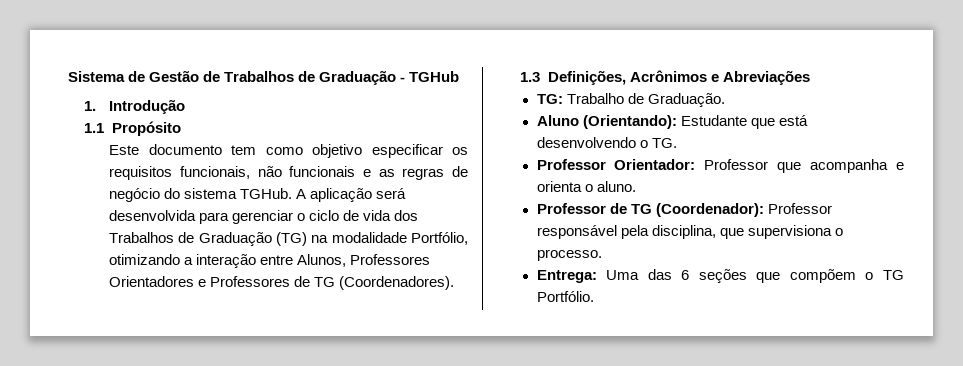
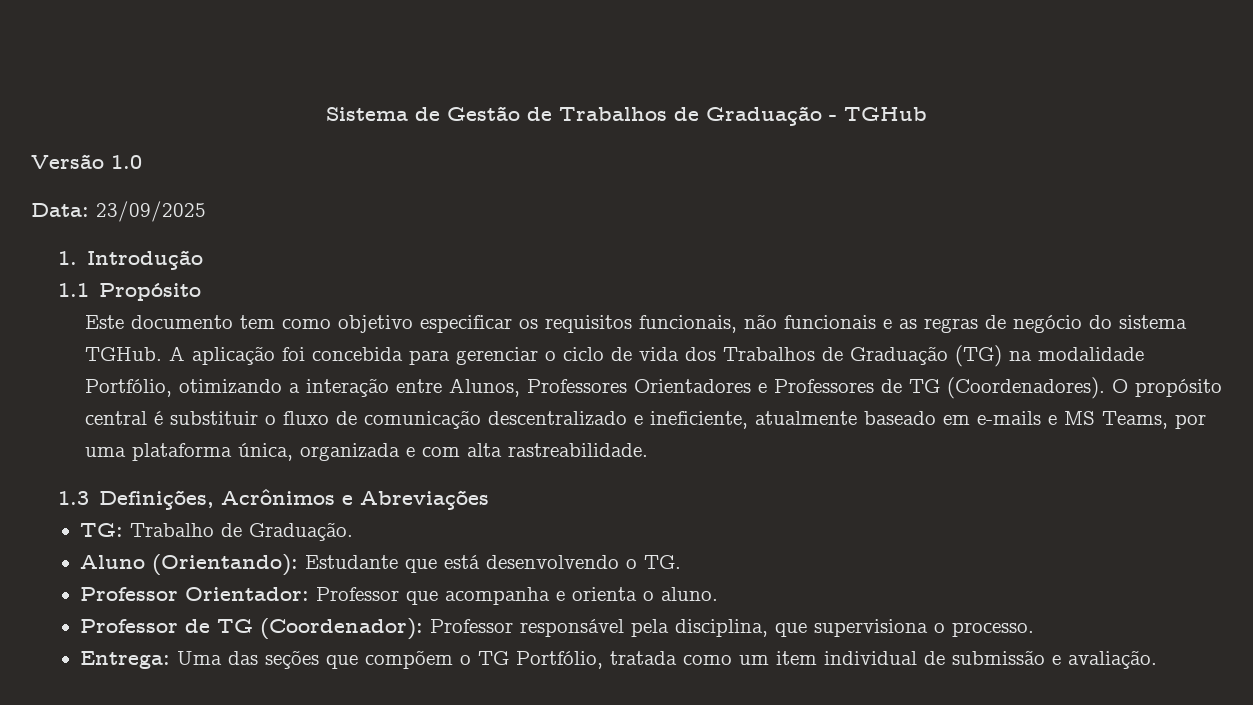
+ Versão 1.0
+ Data: 23/09/2025
- A aplicação será desenvolvida para gerenciar o ciclo de vida dos Trabalhos de Graduação (TG) na modalidade Portfólio, otimizando a interação entre Alunos, Professores Orientadores e Professores de TG (Coordenadores).
+ A aplicação foi concebida para gerenciar o ciclo de vida dos Trabalhos de Graduação (TG) na modalidade Portfólio, otimizando a interação entre Alunos, Professores Orientadores e Professores de TG (Coordenadores). O propósito central é substituir o fluxo de comunicação descentralizado e ineficiente, atualmente baseado em e-mails e MS Teams, por uma plataforma única, organizada e com alta rastreabilidade.
- Entrega: Uma das 6 seções que compõem o TG Portfólio.
+ Entrega: Uma das seções que compõem o TG Portfólio, tratada como um item individual de submissão e avaliação.

